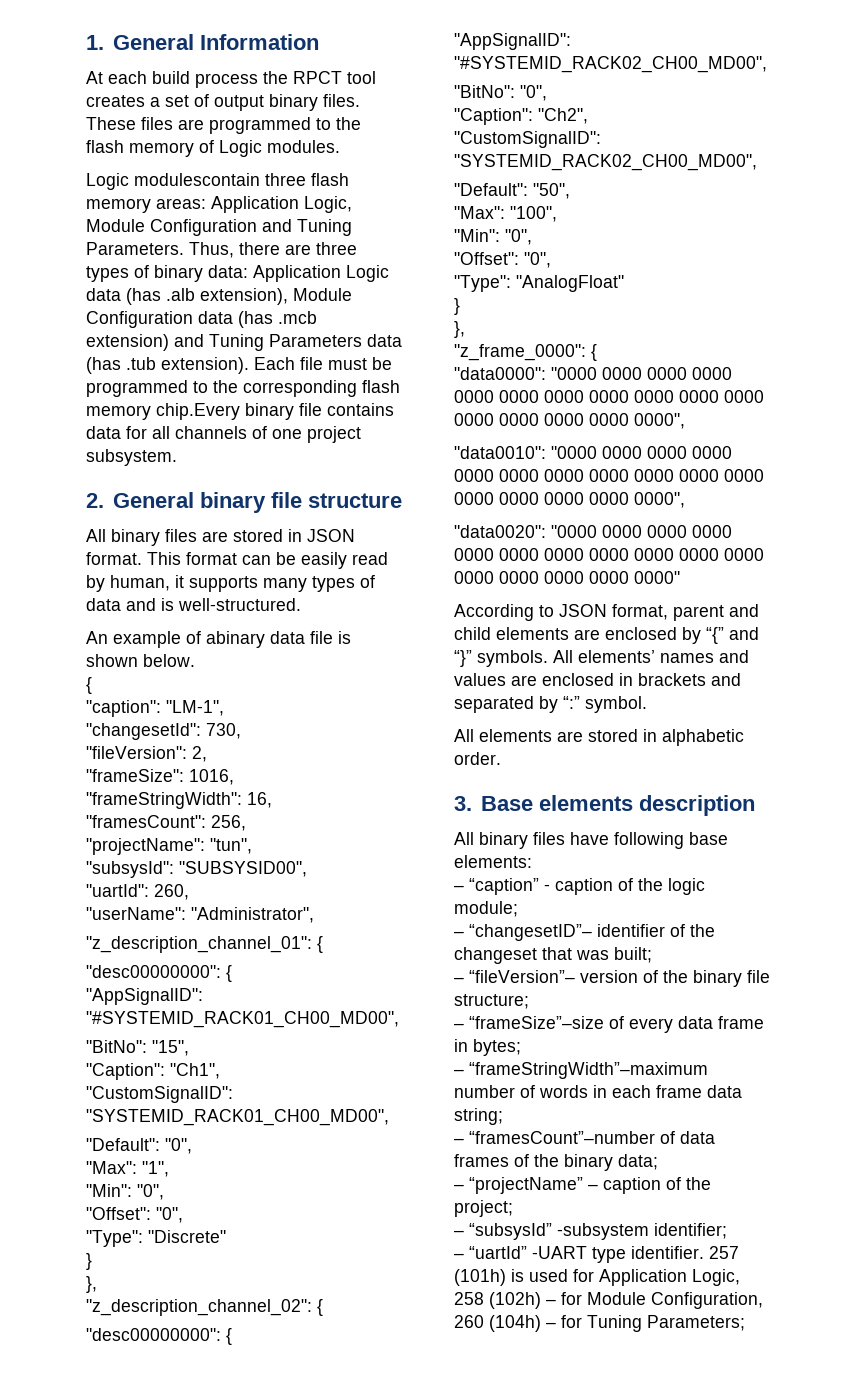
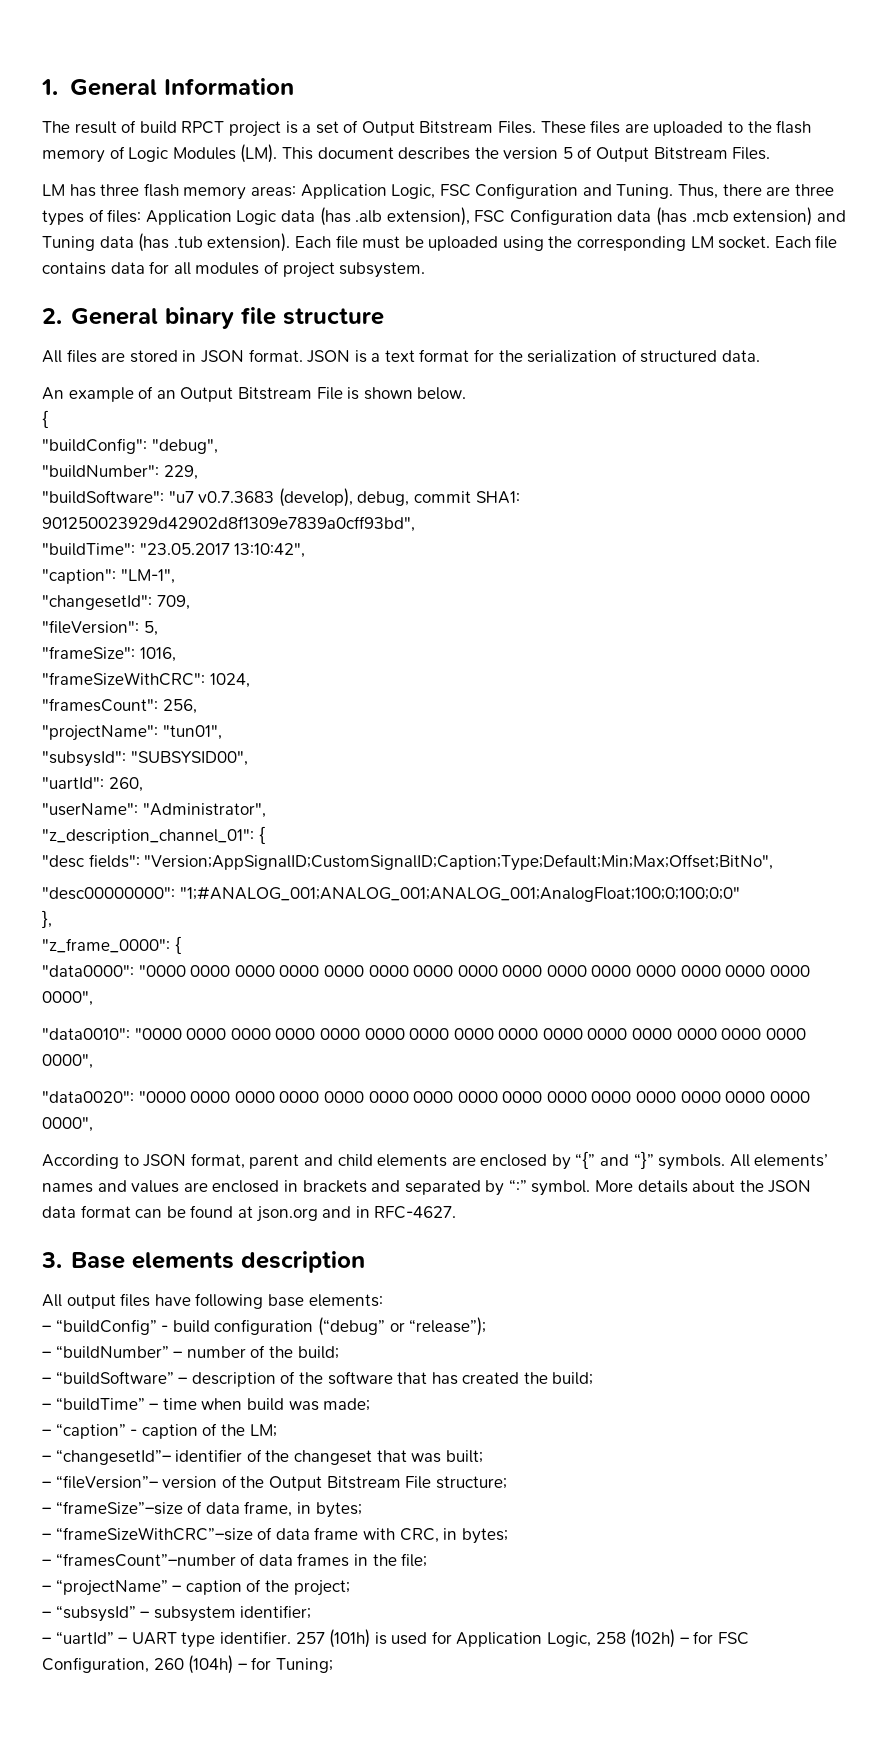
- At each build process the RPCT tool creates a set of output binary files.
+ The result of build RPCT project is a set of Output Bitstream Files.
- These files are programmed to the flash memory of Logic modules.
- Logic modulescontain three flash memory areas: Application Logic, Module Configuration and Tuning Parameters.
+ These files are uploaded to the flash memory of Logic Modules (LM). This document describes the version 5 of Output Bitstream Files.
+ LM has three flash memory areas: Application Logic, FSC Configuration and Tuning.
- Thus, there are three types of binary data: Application Logic data (has .alb extension), Module Configuration data (has .mcb extension) and Tuning Parameters data (has .tub extension).
+ Thus, there are three types of files: Application Logic data (has .alb extension), FSC Configuration data (has .mcb extension) and Tuning data (has .tub extension).
- Each file must be programmed to the corresponding flash memory chip.Every binary file contains data for all channels of one project subsystem.
+ Each file must be uploaded using the corresponding LM socket. Each file contains data for all modules of project subsystem.
- All binary files are stored in JSON format.
+ All files are stored in JSON format.
- This format can be easily read by human, it supports many types of data and is well-structured.
+ JSON is a text format for the serialization of structured data.
- An example of abinary data file is shown below.
+ An example of an Output Bitstream File is shown below.
+ "buildConfig": "debug",
+ "buildNumber": 229,
+ "buildSoftware": "u7 v0.7.3683 (develop), debug, commit SHA1: 901250023929d42902d8f1309e7839a0cff93bd",
+ "buildTime": "23.05.2017 13:10:42",
- "changesetId": 730,
+ "changesetId": 709,
- "fileVersion": 2,
+ "fileVersion": 5,
- "frameStringWidth": 16,
+ "frameSizeWithCRC": 1024,
- "projectName": "tun",
+ "projectName": "tun01",
  "z_description_channel_01": {
- "desc00000000": {
- "AppSignalID": "#SYSTEMID_RACK01_CH00_MD00",
- "BitNo": "15",
- "Caption": "Ch1",
- "CustomSignalID": "SYSTEMID_RACK01_CH00_MD00",
- "Default": "0",
- "Max": "1",
- "Min": "0",
- "Offset": "0",
- "Type": "Discrete"
- }
- },
- "z_description_channel_02": {
- "desc00000000": {
- "AppSignalID": "#SYSTEMID_RACK02_CH00_MD00",
- "BitNo": "0",
- "Caption": "Ch2",
- "CustomSignalID": "SYSTEMID_RACK02_CH00_MD00",
- "Default": "50",
- "Max": "100",
- "Min": "0",
- "Offset": "0",
- "Type": "AnalogFloat"
- }
+ "desc fields": "Version;AppSignalID;CustomSignalID;Caption;Type;Default;Min;Max;Offset;BitNo",
+ "desc00000000": "1;#ANALOG_001;ANALOG_001;ANALOG_001;AnalogFloat;100;0;100;0;0"
- "data0020": "0000 0000 0000 0000 0000 0000 0000 0000 0000 0000 0000 0000 0000 0000 0000 0000"
+ "data0020": "0000 0000 0000 0000 0000 0000 0000 0000 0000 0000 0000 0000 0000 0000 0000 0000",
- All elements’ names and values are enclosed in brackets and separated by “:” symbol.
- All elements are stored in alphabetic order.
+ All elements’ names and values are enclosed in brackets and separated by “:” symbol. More details about the JSON data format can be found at json.org and in RFC-4627.
- All binary files have following base elements:
+ All output files have following base elements:
+ – “buildConfig” - build configuration (“debug” or “release”);
+ – “buildNumber” – number of the build;
+ – “buildSoftware” – description of the software that has created the build;
+ – “buildTime” – time when build was made;
- – “caption” - caption of the logic module;
- – “changesetID”– identifier of the changeset that was built;
+ – “caption” - caption of the LM;
+ – “changesetId”– identifier of the changeset that was built;
- – “fileVersion”– version of the binary file structure;
+ – “fileVersion”– version of the Output Bitstream File structure;
- – “frameSize”–size of every data frame in bytes;
- – “frameStringWidth”–maximum number of words in each frame data string;
+ – “frameSize”–size of data frame, in bytes;
+ – “frameSizeWithCRC”–size of data frame with CRC, in bytes;
- – “framesCount”–number of data frames of the binary data;
+ – “framesCount”–number of data frames in the file;
- – “subsysId” -subsystem identifier;
+ – “subsysId” – subsystem identifier;
- – “uartId” -UART type identifier.
+ – “uartId” – UART type identifier.
- 257 (101h) is used for Application Logic, 258 (102h) – for Module Configuration, 260 (104h) – for Tuning Parameters;
+ 257 (101h) is used for Application Logic, 258 (102h) – for FSC Configuration, 260 (104h) – for Tuning;

